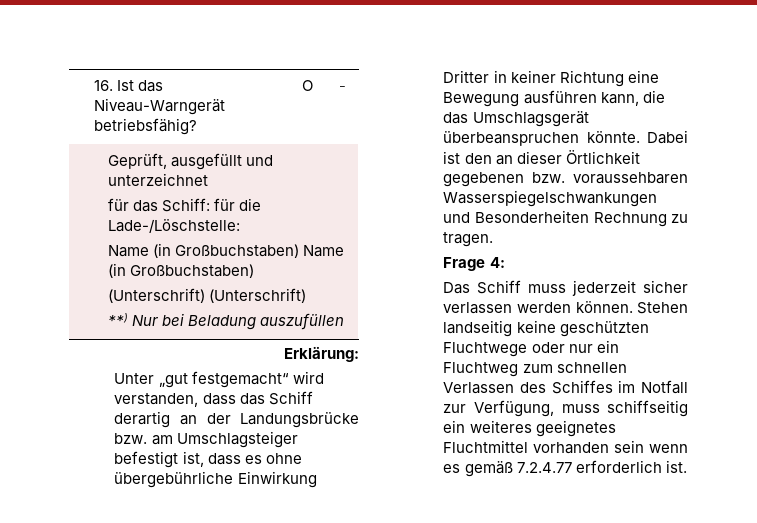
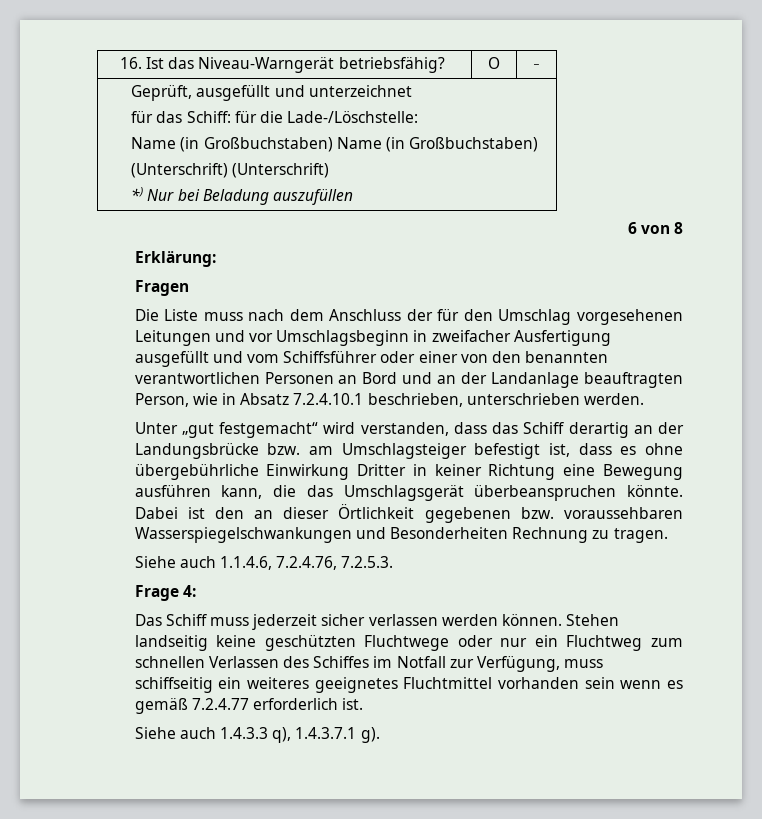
  Geprüft, ausgefüllt und unterzeichnet
  für das Schiff: für die Lade-/Löschstelle:
  Name (in Großbuchstaben) Name (in Großbuchstaben)
  (Unterschrift) (Unterschrift)
- **) Nur bei Beladung auszufüllen
+ *) Nur bei Beladung auszufüllen
+ 6 von 8
  Erklärung:
+ Fragen
+ Die Liste muss nach dem Anschluss der für den Umschlag vorgesehenen Leitungen und vor Umschlagsbeginn in zweifacher Ausfertigung ausgefüllt und vom Schiffsführer oder einer von den benannten verantwortlichen Personen an Bord und an der Landanlage beauftragten Person, wie in Absatz 7.2.4.10.1 beschrieben, unterschrieben werden.
+ Siehe auch 1.1.4.6, 7.2.4.76, 7.2.5.3.
+ Siehe auch 1.4.3.3 q), 1.4.3.7.1 g).

